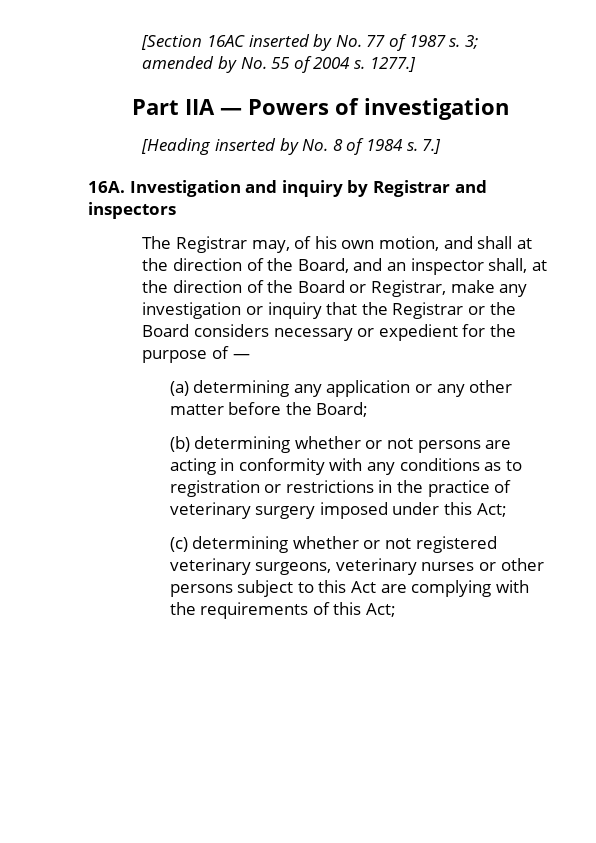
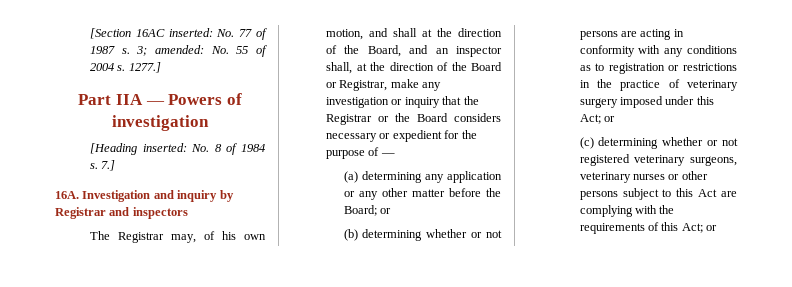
- [Section 16AC inserted by No. 77 of 1987 s.
+ [Section 16AC inserted: No. 77 of 1987 s.
- 3; amended by No. 55 of 2004 s.
+ 3; amended: No. 55 of 2004 s.
- [Heading inserted by No. 8 of 1984 s.
+ [Heading inserted: No. 8 of 1984 s.
- (a) determining any application or any other matter before the Board;
+ (a) determining any application or any other matter before the Board; or
- (b) determining whether or not persons are acting in conformity with any conditions as to registration or restrictions in the practice of veterinary surgery imposed under this Act;
+ (b) determining whether or not persons are acting in conformity with any conditions as to registration or restrictions in the practice of veterinary surgery imposed under this Act; or
- (c) determining whether or not registered veterinary surgeons, veterinary nurses or other persons subject to this Act are complying with the requirements of this Act;
+ (c) determining whether or not registered veterinary surgeons, veterinary nurses or other persons subject to this Act are complying with the requirements of this Act; or

